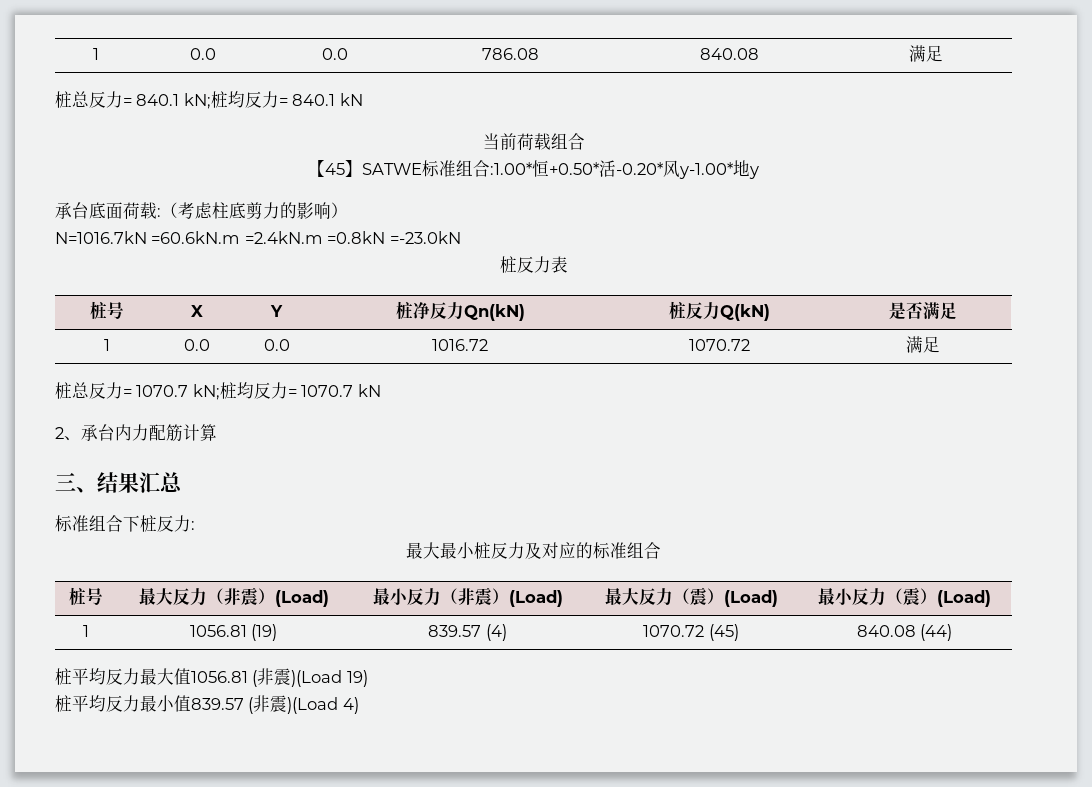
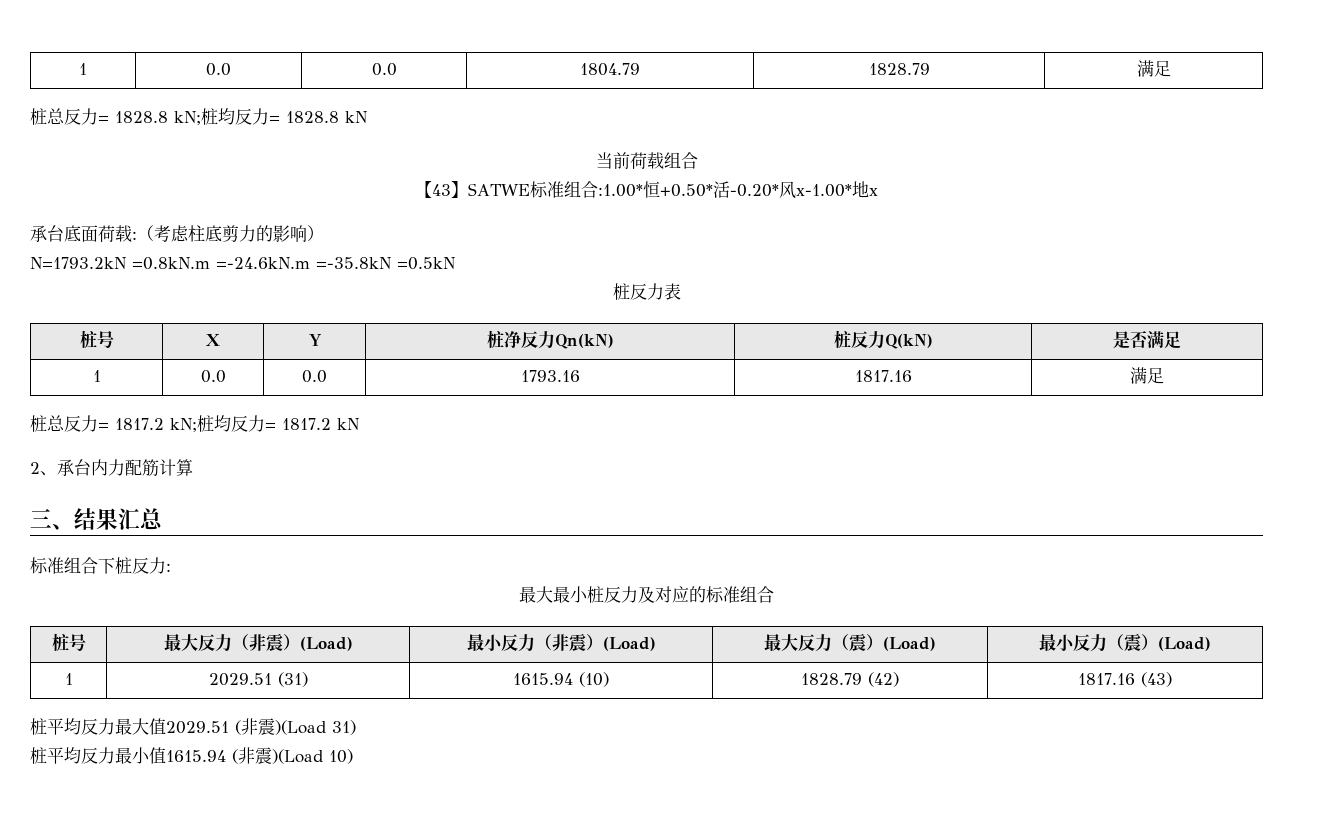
- 1 | 0.0 | 0.0 | 786.08 | 840.08 | 满足
- 桩总反力= 840.1 kN;桩均反力= 840.1 kN
+ 1 | 0.0 | 0.0 | 1804.79 | 1828.79 | 满足
+ 桩总反力= 1828.8 kN;桩均反力= 1828.8 kN
- 【45】SATWE标准组合:1.00*恒+0.50*活-0.20*风y-1.00*地y
+ 【43】SATWE标准组合:1.00*恒+0.50*活-0.20*风x-1.00*地x
- N=1016.7kN =60.6kN.m =2.4kN.m =0.8kN =-23.0kN
+ N=1793.2kN =0.8kN.m =-24.6kN.m =-35.8kN =0.5kN
- 1 | 0.0 | 0.0 | 1016.72 | 1070.72 | 满足
- 桩总反力= 1070.7 kN;桩均反力= 1070.7 kN
+ 1 | 0.0 | 0.0 | 1793.16 | 1817.16 | 满足
+ 桩总反力= 1817.2 kN;桩均反力= 1817.2 kN
- 1 | 1056.81 (19) | 839.57 (4) | 1070.72 (45) | 840.08 (44)
+ 1 | 2029.51 (31) | 1615.94 (10) | 1828.79 (42) | 1817.16 (43)
- 桩平均反力最大值1056.81 (非震)(Load 19)
+ 桩平均反力最大值2029.51 (非震)(Load 31)
- 桩平均反力最小值839.57 (非震)(Load 4)
+ 桩平均反力最小值1615.94 (非震)(Load 10)

